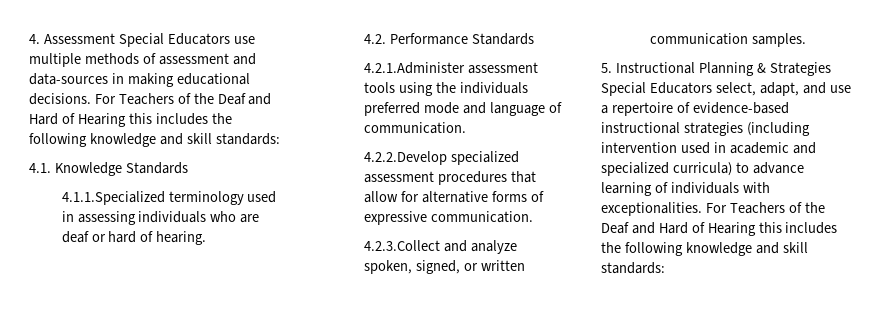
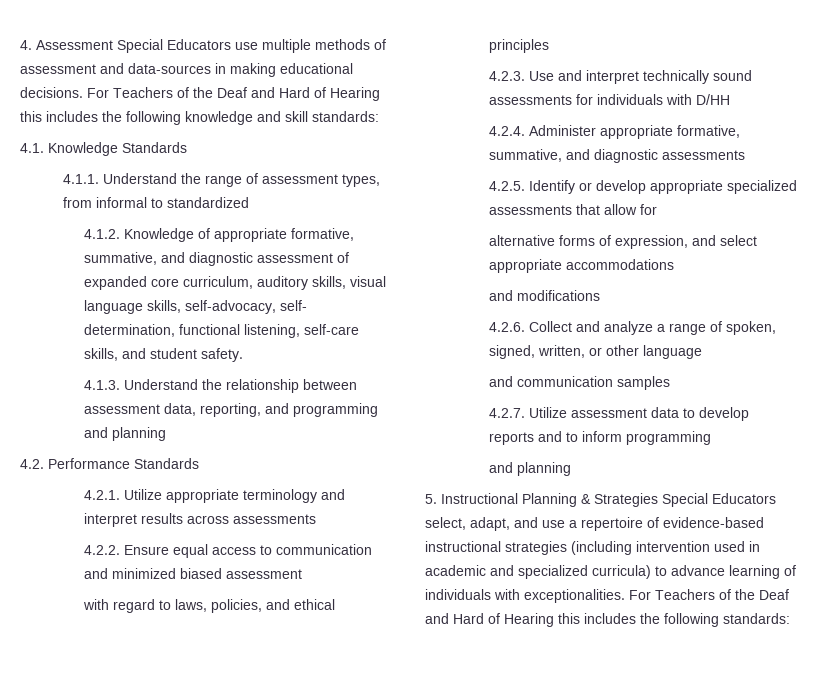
- 4.1.1.Specialized terminology used in assessing individuals who are deaf or hard of hearing.
+ 4.1.1. Understand the range of assessment types, from informal to standardized
+ 4.1.2. Knowledge of appropriate formative, summative, and diagnostic assessment of expanded core curriculum, auditory skills, visual language skills, self-advocacy, self- determination, functional listening, self-care skills, and student safety.
+ 4.1.3. Understand the relationship between assessment data, reporting, and programming and planning
  4.2. Performance Standards
- 4.2.1.Administer assessment tools using the individuals preferred mode and language of communication.
- 4.2.2.Develop specialized assessment procedures that allow for alternative forms of expressive communication.
- 4.2.3.Collect and analyze spoken, signed, or written communication samples.
+ 4.2.1. Utilize appropriate terminology and interpret results across assessments
+ 4.2.2. Ensure equal access to communication and minimized biased assessment
+ with regard to laws, policies, and ethical principles
+ 4.2.3. Use and interpret technically sound assessments for individuals with D/HH
+ 4.2.4. Administer appropriate formative, summative, and diagnostic assessments
+ 4.2.5. Identify or develop appropriate specialized assessments that allow for
+ alternative forms of expression, and select appropriate accommodations
+ and modifications
+ 4.2.6. Collect and analyze a range of spoken, signed, written, or other language
+ and communication samples
+ 4.2.7. Utilize assessment data to develop reports and to inform programming
+ and planning
- 5. Instructional Planning & Strategies Special Educators select, adapt, and use a repertoire of evidence-based instructional strategies (including intervention used in academic and specialized curricula) to advance learning of individuals with exceptionalities. For Teachers of the Deaf and Hard of Hearing this includes the following knowledge and skill standards:
+ 5. Instructional Planning & Strategies Special Educators select, adapt, and use a repertoire of evidence-based instructional strategies (including intervention used in academic and specialized curricula) to advance learning of individuals with exceptionalities. For Teachers of the Deaf and Hard of Hearing this includes the following standards:

